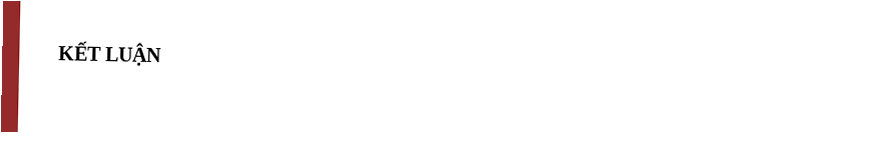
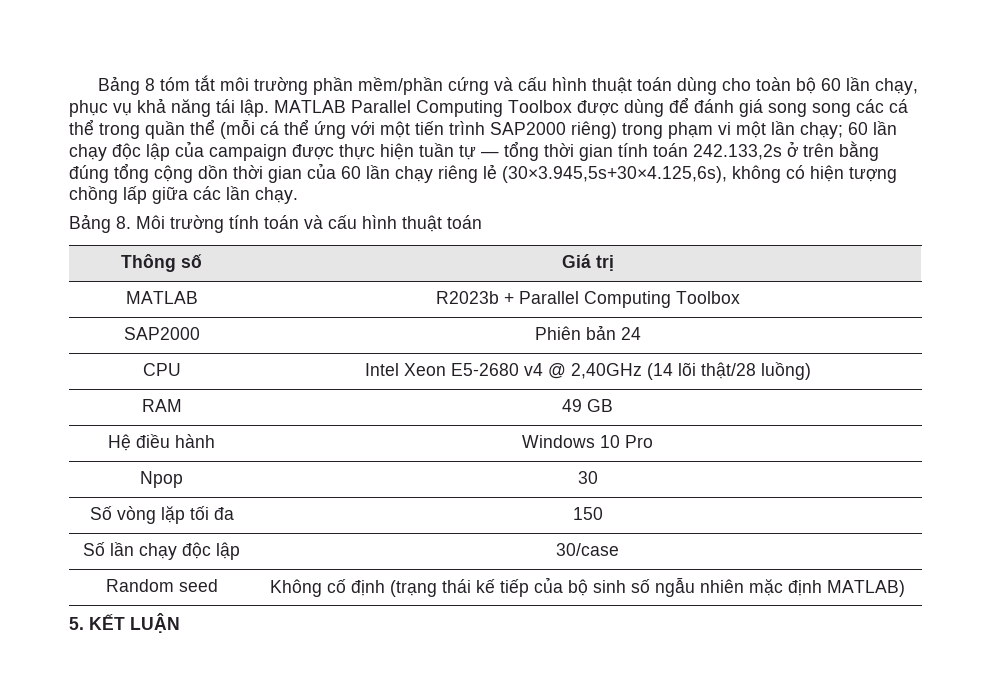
- KẾT LUẬN
+ Bảng 8 tóm tắt môi trường phần mềm/phần cứng và cấu hình thuật toán dùng cho toàn bộ 60 lần chạy, phục vụ khả năng tái lập. MATLAB Parallel Computing Toolbox được dùng để đánh giá song song các cá thể trong quần thể (mỗi cá thể ứng với một tiến trình SAP2000 riêng) trong phạm vi một lần chạy; 60 lần chạy độc lập của campaign được thực hiện tuần tự — tổng thời gian tính toán 242.133,2s ở trên bằng đúng tổng cộng dồn thời gian của 60 lần chạy riêng lẻ (30×3.945,5s+30×4.125,6s), không có hiện tượng chồng lấp giữa các lần chạy.
+ Bảng 8. Môi trường tính toán và cấu hình thuật toán
+ Thông số | Giá trị
+ MATLAB | R2023b + Parallel Computing Toolbox
+ SAP2000 | Phiên bản 24
+ CPU | Intel Xeon E5-2680 v4 @ 2,40GHz (14 lõi thật/28 luồng)
+ RAM | 49 GB
+ Hệ điều hành | Windows 10 Pro
+ Npop | 30
+ Số vòng lặp tối đa | 150
+ Số lần chạy độc lập | 30/case
+ Random seed | Không cố định (trạng thái kế tiếp của bộ sinh số ngẫu nhiên mặc định MATLAB)
+ 5. KẾT LUẬN

